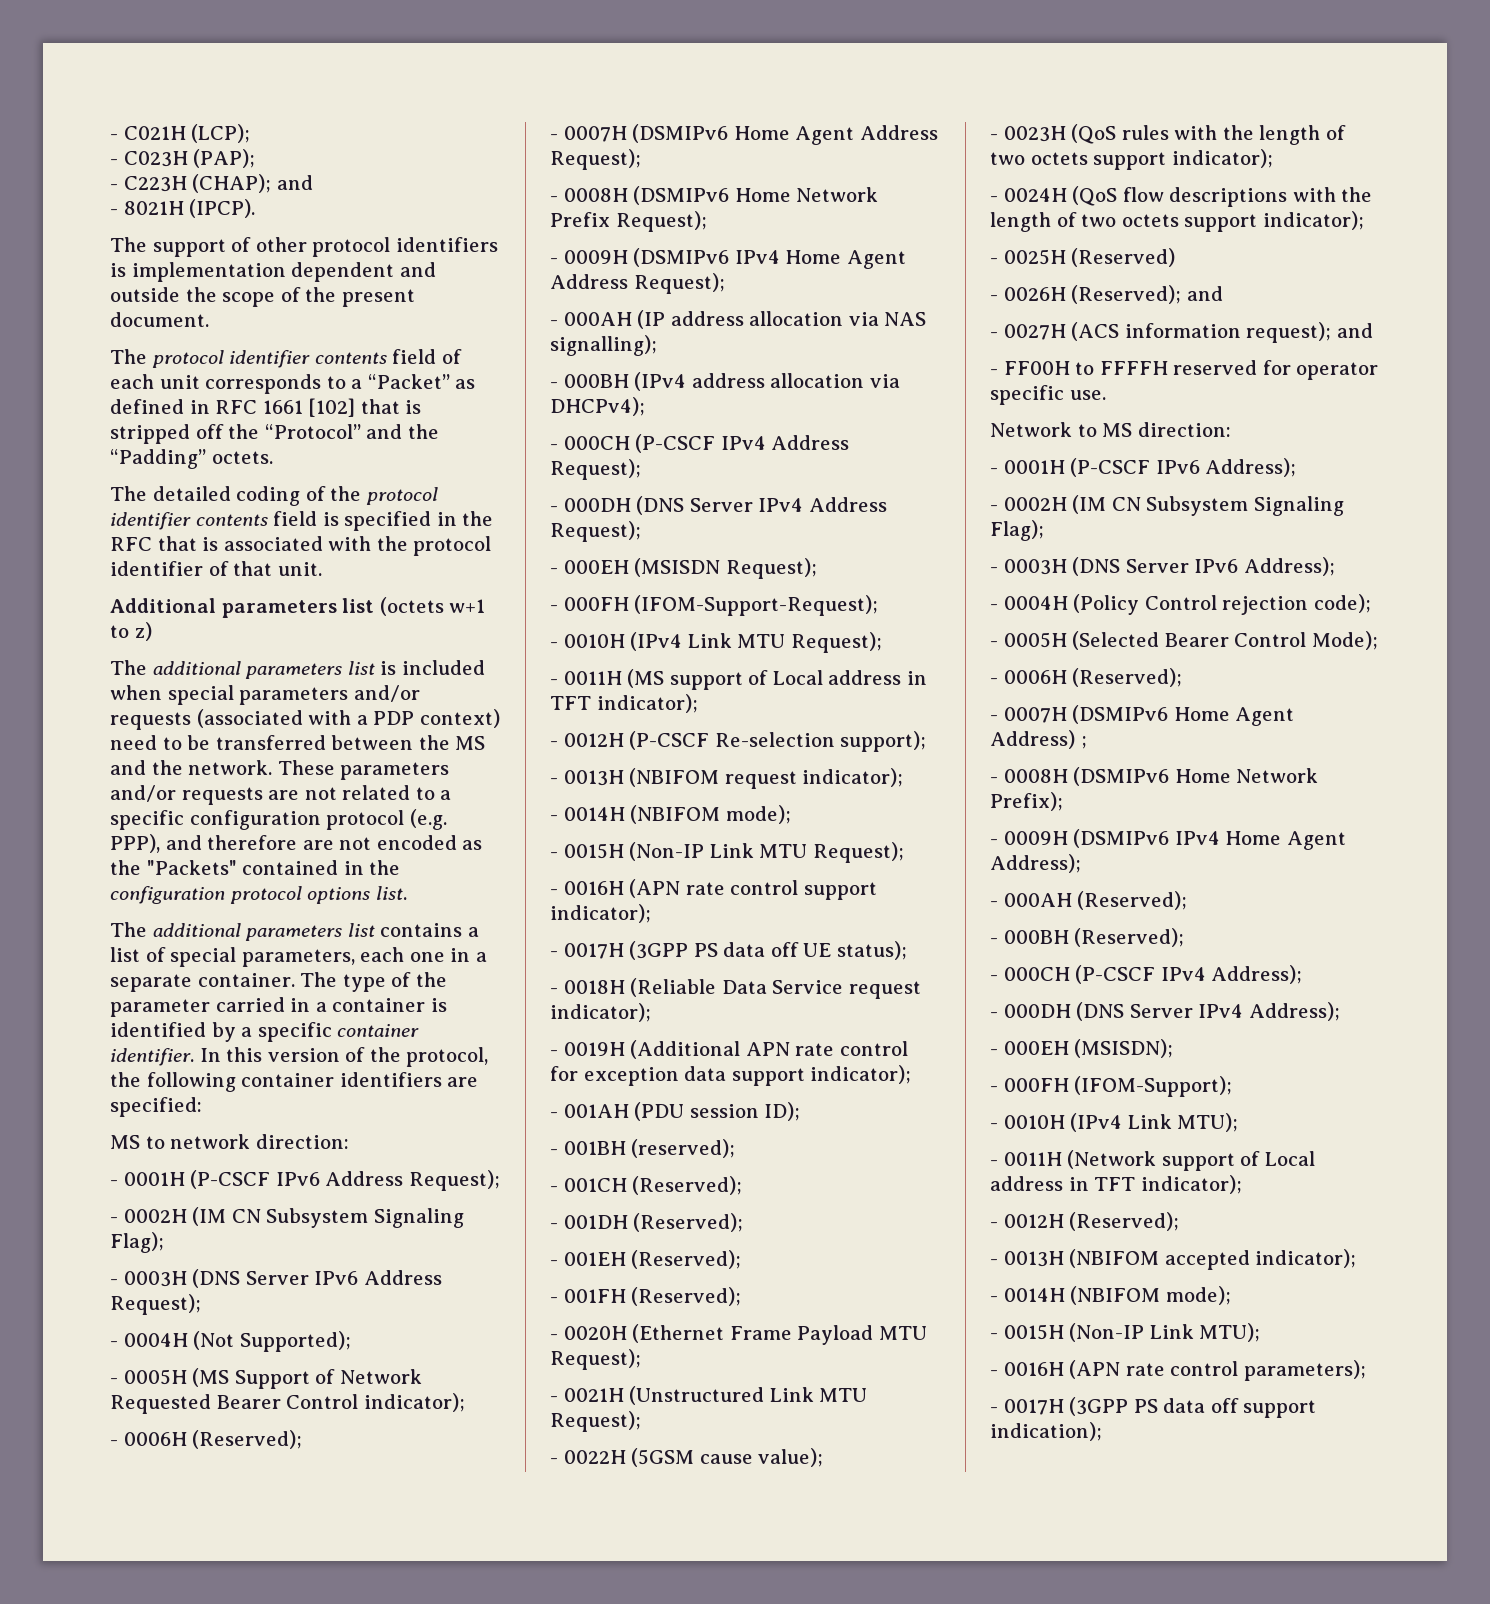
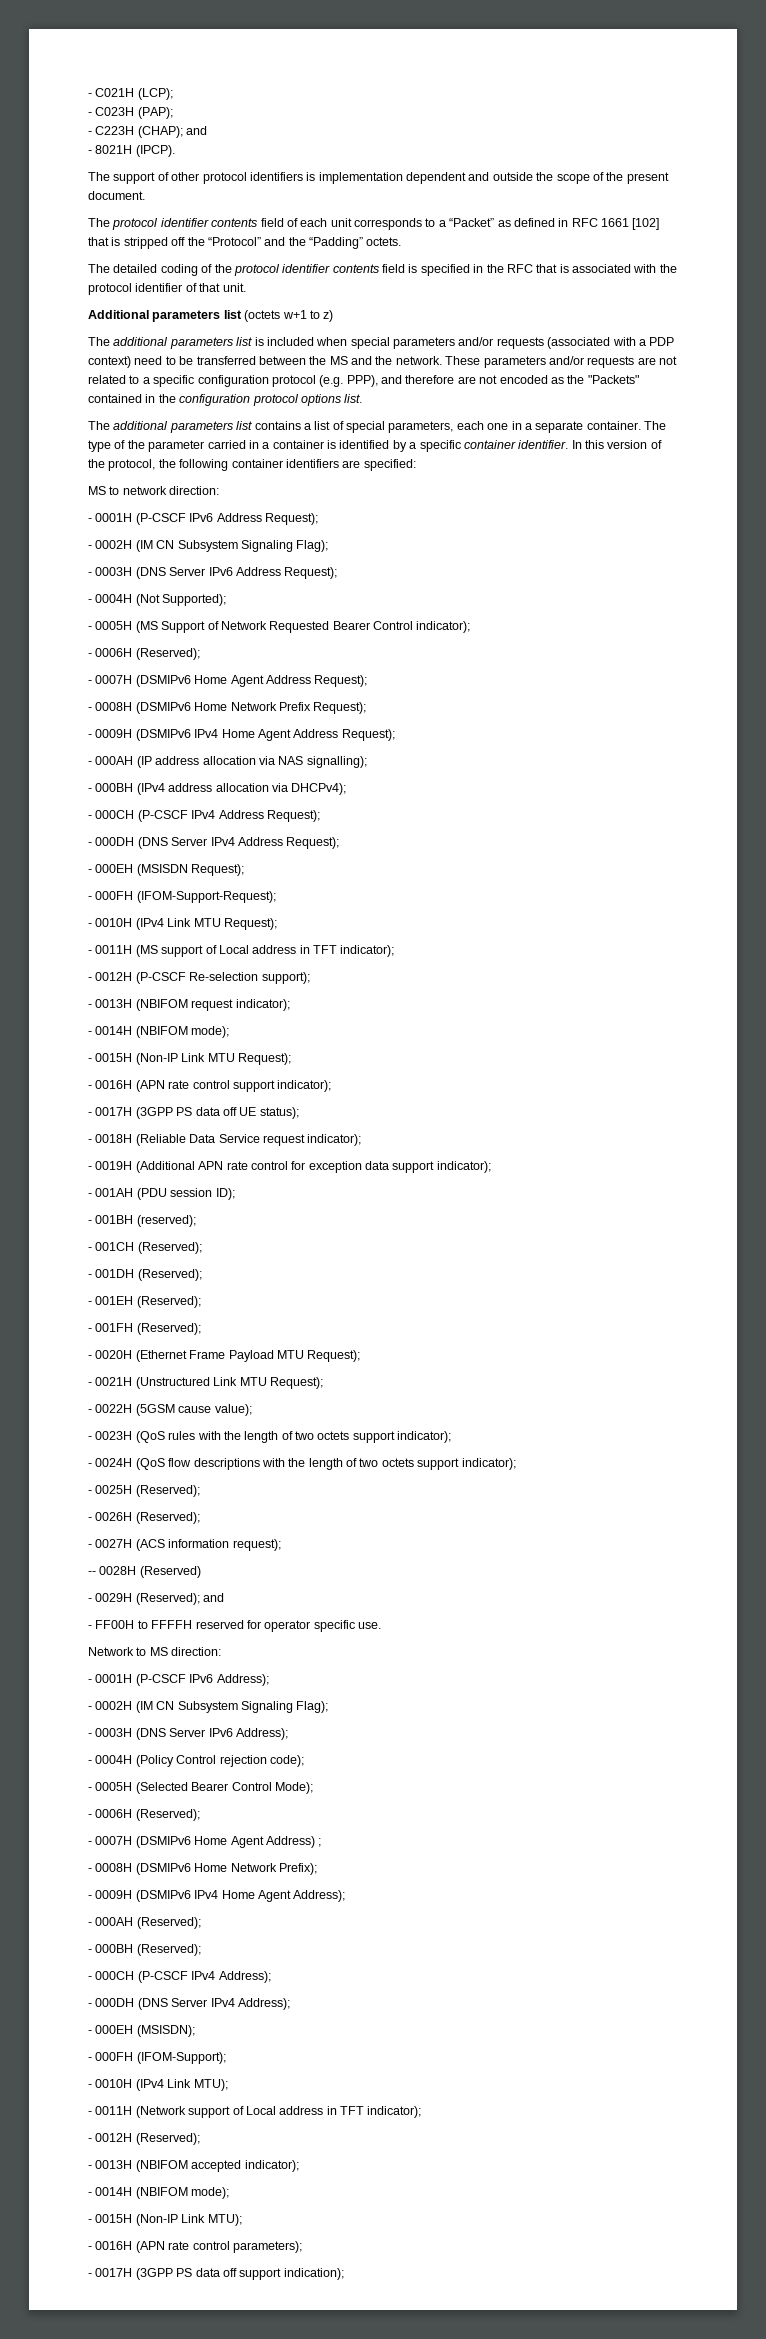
- - 0025H (Reserved)
+ - 0025H (Reserved);
- - 0026H (Reserved); and
+ - 0026H (Reserved);
- - 0027H (ACS information request); and
+ - 0027H (ACS information request);
+ -- 0028H (Reserved)
+ - 0029H (Reserved); and

